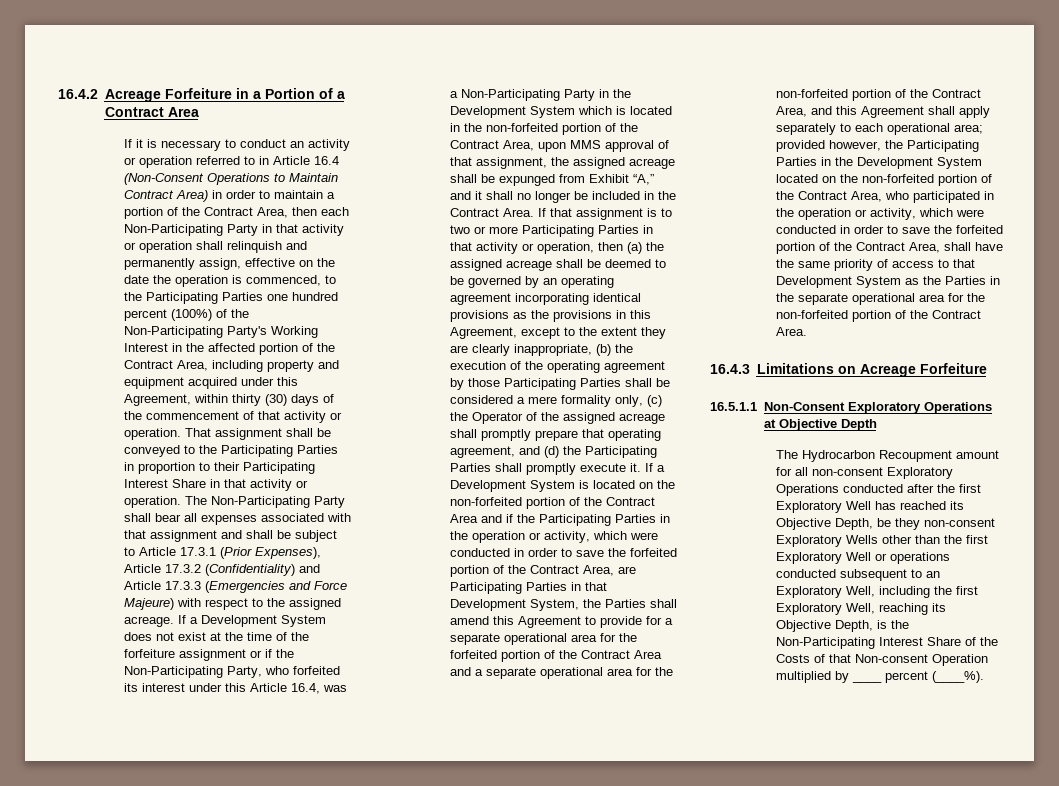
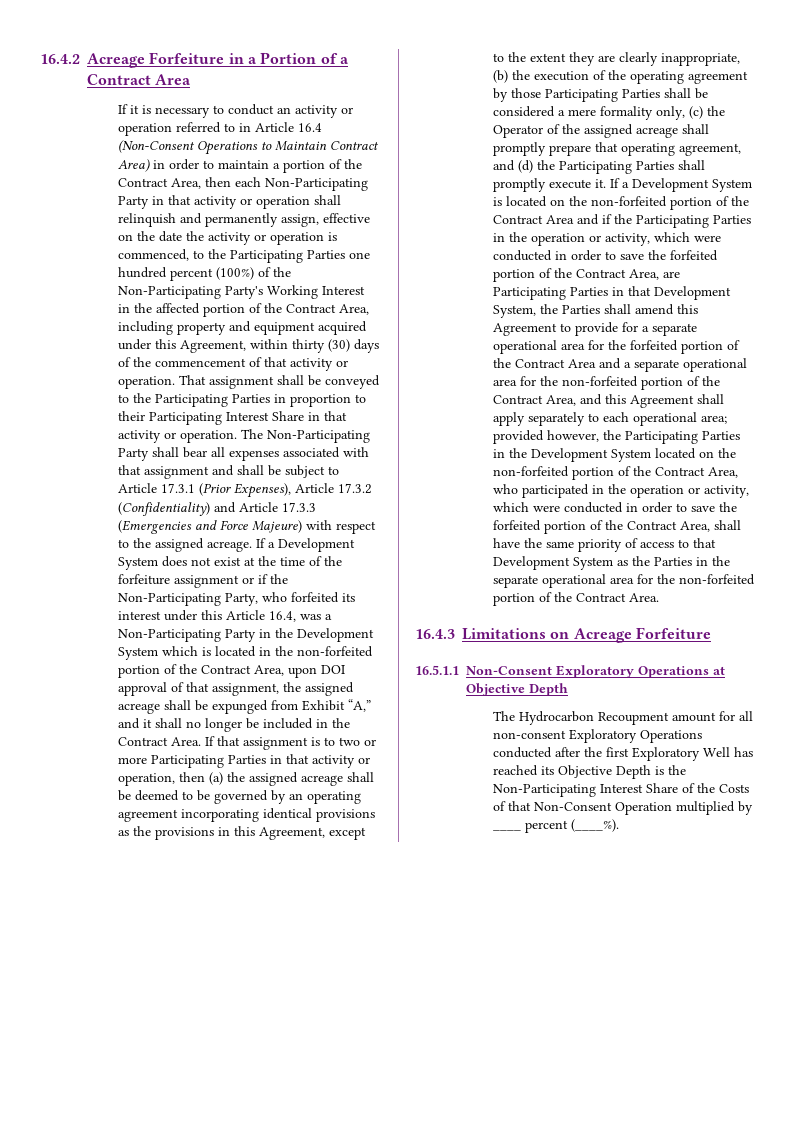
- If it is necessary to conduct an activity or operation referred to in Article 16.4 (Non-Consent Operations to Maintain Contract Area) in order to maintain a portion of the Contract Area, then each Non-Participating Party in that activity or operation shall relinquish and permanently assign, effective on the date the operation is commenced, to the Participating Parties one hundred percent (100%) of the Non-Participating Party's Working Interest in the affected portion of the Contract Area, including property and equipment acquired under this Agreement, within thirty (30) days of the commencement of that activity or operation.
+ If it is necessary to conduct an activity or operation referred to in Article 16.4 (Non-Consent Operations to Maintain Contract Area) in order to maintain a portion of the Contract Area, then each Non-Participating Party in that activity or operation shall relinquish and permanently assign, effective on the date the activity or operation is commenced, to the Participating Parties one hundred percent (100%) of the Non-Participating Party's Working Interest in the affected portion of the Contract Area, including property and equipment acquired under this Agreement, within thirty (30) days of the commencement of that activity or operation.
- If a Development System does not exist at the time of the forfeiture assignment or if the Non-Participating Party, who forfeited its interest under this Article 16.4, was a Non-Participating Party in the Development System which is located in the non-forfeited portion of the Contract Area, upon MMS approval of that assignment, the assigned acreage shall be expunged from Exhibit “A,” and it shall no longer be included in the Contract Area.
+ If a Development System does not exist at the time of the forfeiture assignment or if the Non-Participating Party, who forfeited its interest under this Article 16.4, was a Non-Participating Party in the Development System which is located in the non-forfeited portion of the Contract Area, upon DOI approval of that assignment, the assigned acreage shall be expunged from Exhibit “A,” and it shall no longer be included in the Contract Area.
- The Hydrocarbon Recoupment amount for all non-consent Exploratory Operations conducted after the first Exploratory Well has reached its Objective Depth, be they non-consent Exploratory Wells other than the first Exploratory Well or operations conducted subsequent to an Exploratory Well, including the first Exploratory Well, reaching its Objective Depth, is the Non-Participating Interest Share of the Costs of that Non-consent Operation multiplied by ____ percent (____%).
+ The Hydrocarbon Recoupment amount for all non-consent Exploratory Operations conducted after the first Exploratory Well has reached its Objective Depth is the Non-Participating Interest Share of the Costs of that Non-Consent Operation multiplied by ____ percent (____%).

